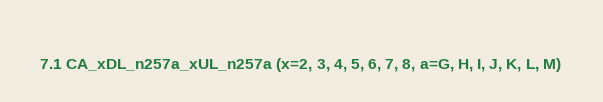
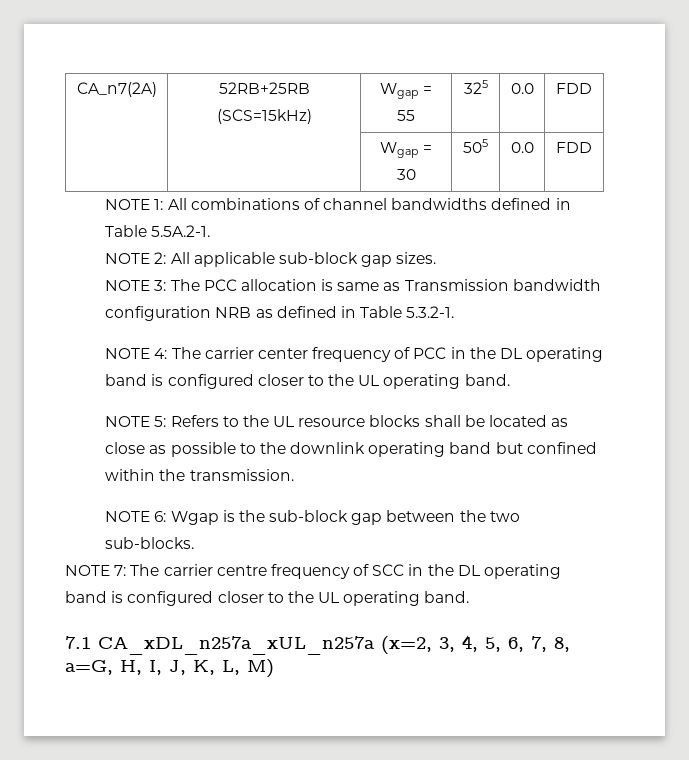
+ CA_n7(2A) | 52RB+25RB (SCS=15kHz) | Wgap = 55 | 325 | 0.0 | FDD
+ | | Wgap = 30 | 505 | 0.0 | FDD
+ NOTE 1: All combinations of channel bandwidths defined in Table 5.5A.2-1.
+ NOTE 2: All applicable sub-block gap sizes.
+ NOTE 3: The PCC allocation is same as Transmission bandwidth configuration NRB as defined in Table 5.3.2-1.
+ NOTE 4: The carrier center frequency of PCC in the DL operating band is configured closer to the UL operating band.
+ NOTE 5: Refers to the UL resource blocks shall be located as close as possible to the downlink operating band but confined within the transmission.
+ NOTE 6: Wgap is the sub-block gap between the two sub-blocks.
+ NOTE 7: The carrier centre frequency of SCC in the DL operating band is configured closer to the UL operating band.

